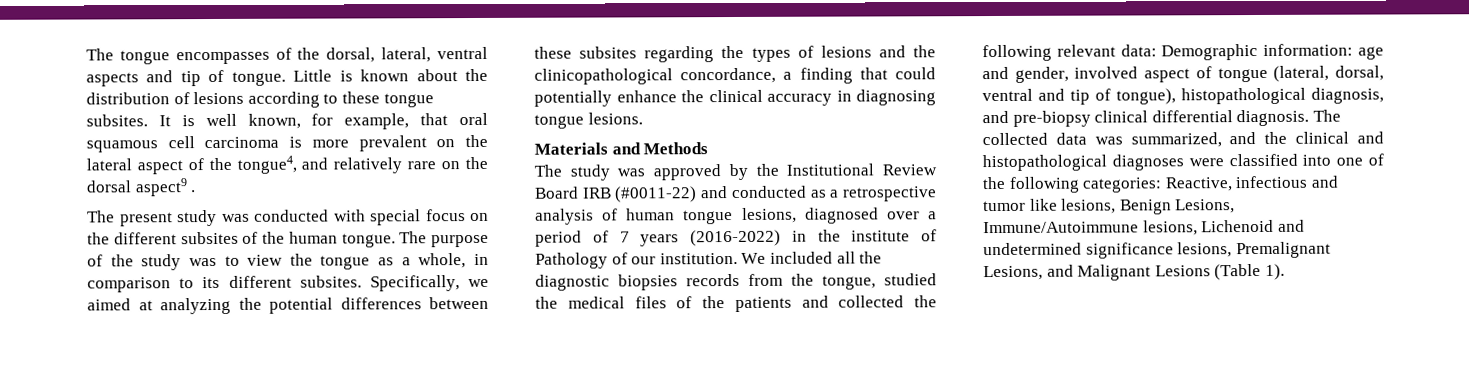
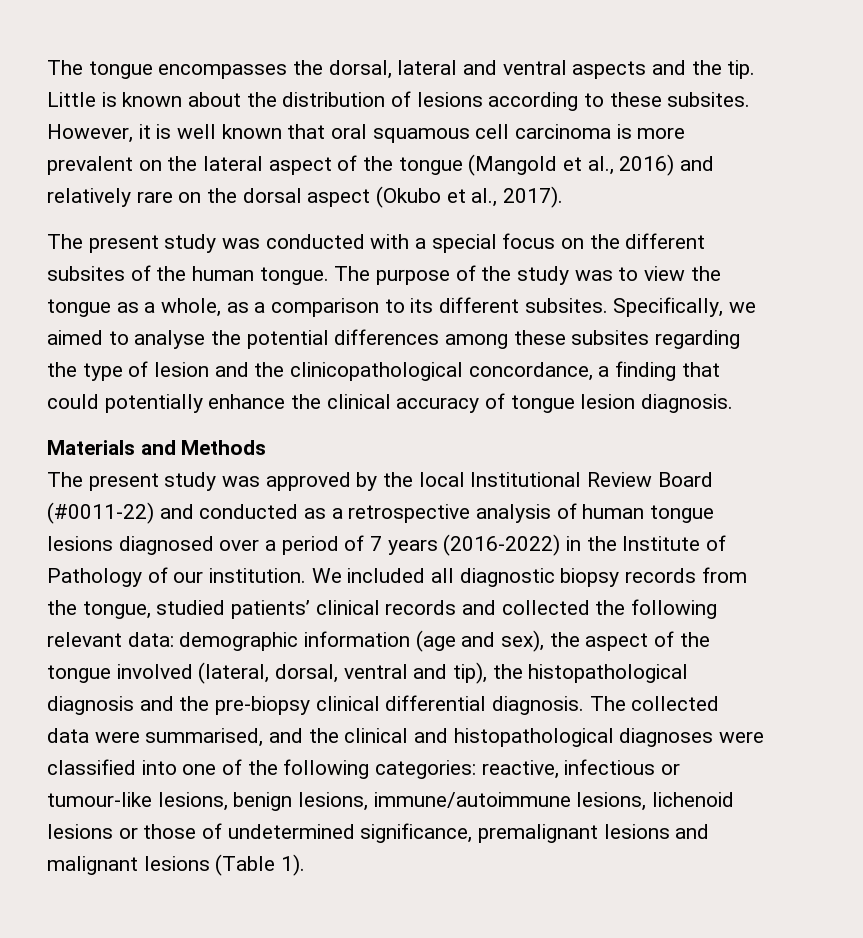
- The tongue encompasses of the dorsal, lateral, ventral aspects and tip of tongue.
+ The tongue encompasses the dorsal, lateral and ventral aspects and the tip.
- Little is known about the distribution of lesions according to these tongue subsites. It is well known, for example, that oral squamous cell carcinoma is more prevalent on the lateral aspect of the tongue4, and relatively rare on the dorsal aspect9 .
+ Little is known about the distribution of lesions according to these subsites. However, it is well known that oral squamous cell carcinoma is more prevalent on the lateral aspect of the tongue (Mangold et al., 2016) and relatively rare on the dorsal aspect (Okubo et al., 2017).
- The present study was conducted with special focus on the different subsites of the human tongue.
+ The present study was conducted with a special focus on the different subsites of the human tongue.
- The purpose of the study was to view the tongue as a whole, in comparison to its different subsites.
+ The purpose of the study was to view the tongue as a whole, as a comparison to its different subsites.
- Specifically, we aimed at analyzing the potential differences between these subsites regarding the types of lesions and the clinicopathological concordance, a finding that could potentially enhance the clinical accuracy in diagnosing tongue lesions.
+ Specifically, we aimed to analyse the potential differences among these subsites regarding the type of lesion and the clinicopathological concordance, a finding that could potentially enhance the clinical accuracy of tongue lesion diagnosis.
- The study was approved by the Institutional Review Board IRB (#0011-22) and conducted as a retrospective analysis of human tongue lesions, diagnosed over a period of 7 years (2016-2022) in the institute of Pathology of our institution.
+ The present study was approved by the local Institutional Review Board (#0011-22) and conducted as a retrospective analysis of human tongue lesions diagnosed over a period of 7 years (2016-2022) in the Institute of Pathology of our institution.
- We included all the diagnostic biopsies records from the tongue, studied the medical files of the patients and collected the following relevant data: Demographic information: age and gender, involved aspect of tongue (lateral, dorsal, ventral and tip of tongue), histopathological diagnosis, and pre-biopsy clinical differential diagnosis.
+ We included all diagnostic biopsy records from the tongue, studied patients’ clinical records and collected the following relevant data: demographic information (age and sex), the aspect of the tongue involved (lateral, dorsal, ventral and tip), the histopathological diagnosis and the pre-biopsy clinical differential diagnosis.
- The collected data was summarized, and the clinical and histopathological diagnoses were classified into one of the following categories: Reactive, infectious and tumor like lesions, Benign Lesions, Immune/Autoimmune lesions, Lichenoid and undetermined significance lesions, Premalignant Lesions, and Malignant Lesions (Table 1).
+ The collected data were summarised, and the clinical and histopathological diagnoses were classified into one of the following categories: reactive, infectious or tumour-like lesions, benign lesions, immune/autoimmune lesions, lichenoid lesions or those of undetermined significance, premalignant lesions and malignant lesions (Table 1).

